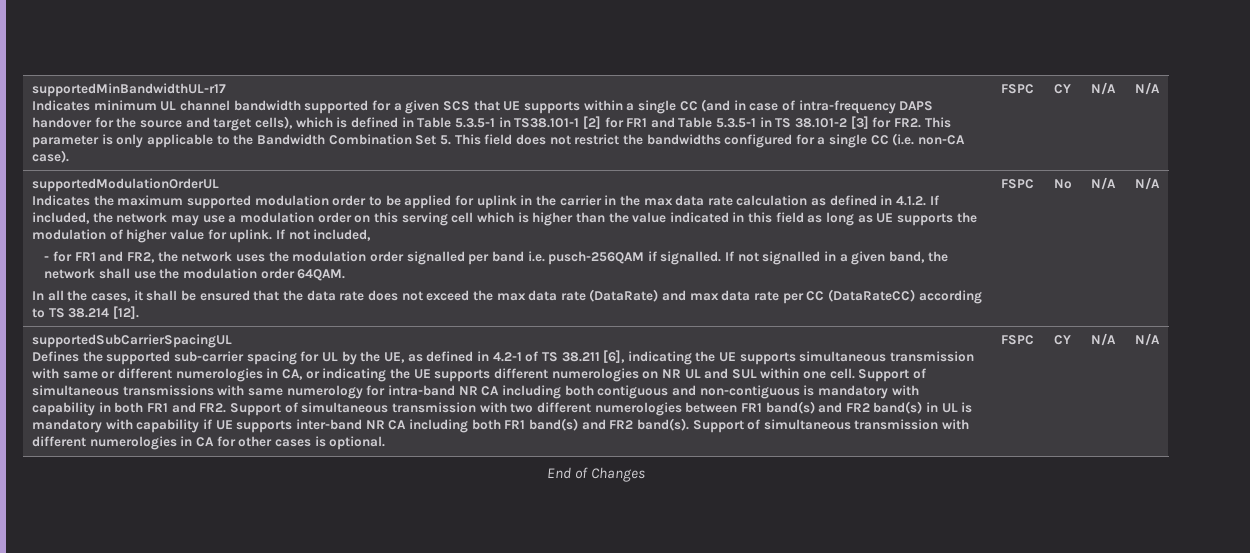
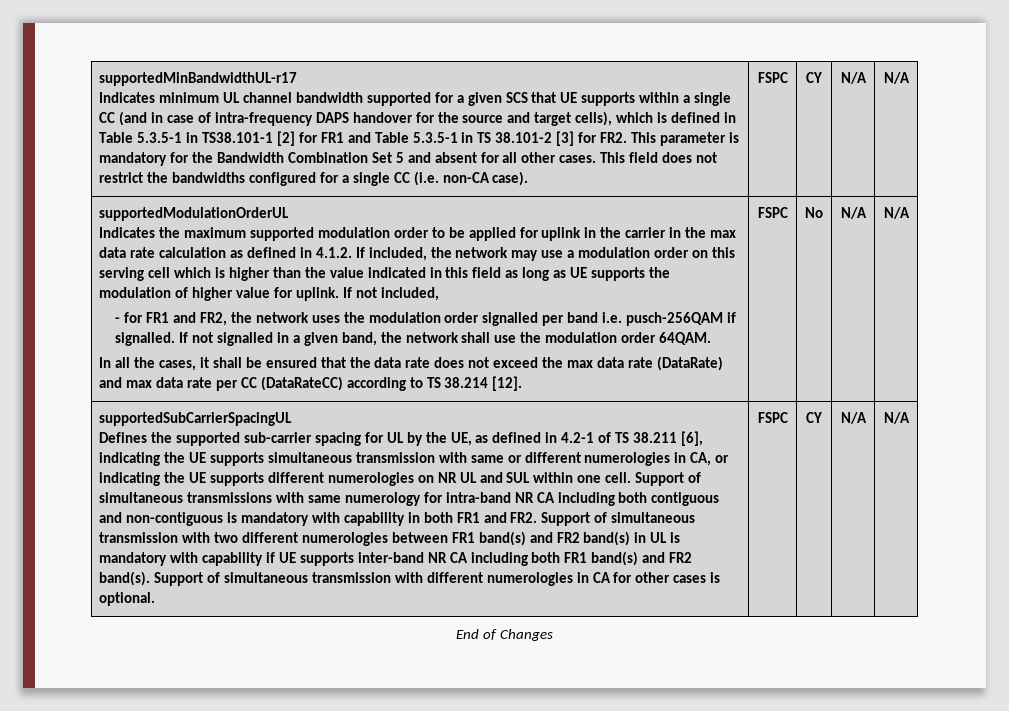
- Indicates minimum UL channel bandwidth supported for a given SCS that UE supports within a single CC (and in case of intra-frequency DAPS handover for the source and target cells), which is defined in Table 5.3.5-1 in TS38.101-1 [2] for FR1 and Table 5.3.5-1 in TS 38.101-2 [3] for FR2. This parameter is only applicable to the Bandwidth Combination Set 5. This field does not restrict the bandwidths configured for a single CC (i.e. non-CA case).
+ Indicates minimum UL channel bandwidth supported for a given SCS that UE supports within a single CC (and in case of intra-frequency DAPS handover for the source and target cells), which is defined in Table 5.3.5-1 in TS38.101-1 [2] for FR1 and Table 5.3.5-1 in TS 38.101-2 [3] for FR2. This parameter is mandatory for the Bandwidth Combination Set 5 and absent for all other cases. This field does not restrict the bandwidths configured for a single CC (i.e. non-CA case).

